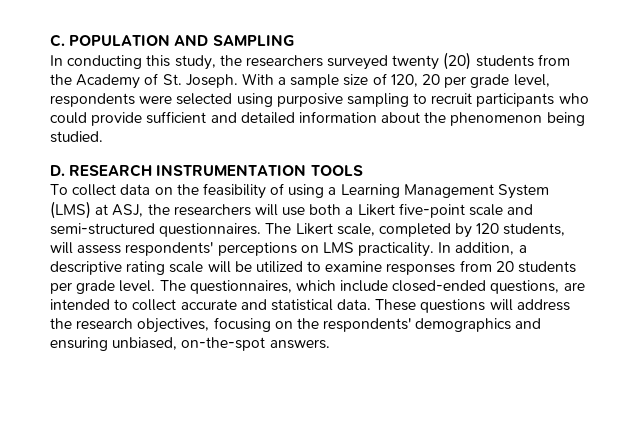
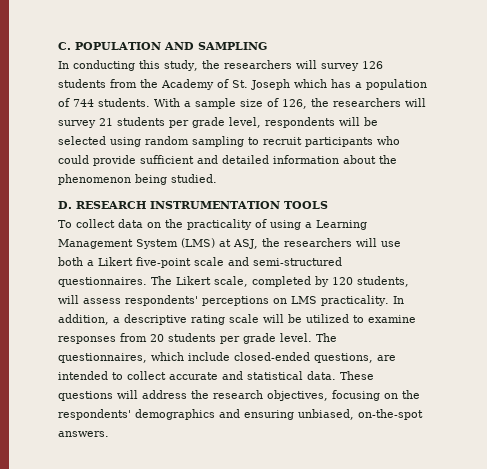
- In conducting this study, the researchers surveyed twenty (20) students from the Academy of St. Joseph.
+ In conducting this study, the researchers will survey 126 students from the Academy of St. Joseph which has a population of 744 students.
- With a sample size of 120, 20 per grade level, respondents were selected using purposive sampling to recruit participants who could provide sufficient and detailed information about the phenomenon being studied.
+ With a sample size of 126, the researchers will survey 21 students per grade level, respondents will be selected using random sampling to recruit participants who could provide sufficient and detailed information about the phenomenon being studied.
- To collect data on the feasibility of using a Learning Management System (LMS) at ASJ, the researchers will use both a Likert five-point scale and semi-structured questionnaires.
+ To collect data on the practicality of using a Learning Management System (LMS) at ASJ, the researchers will use both a Likert five-point scale and semi-structured questionnaires.

